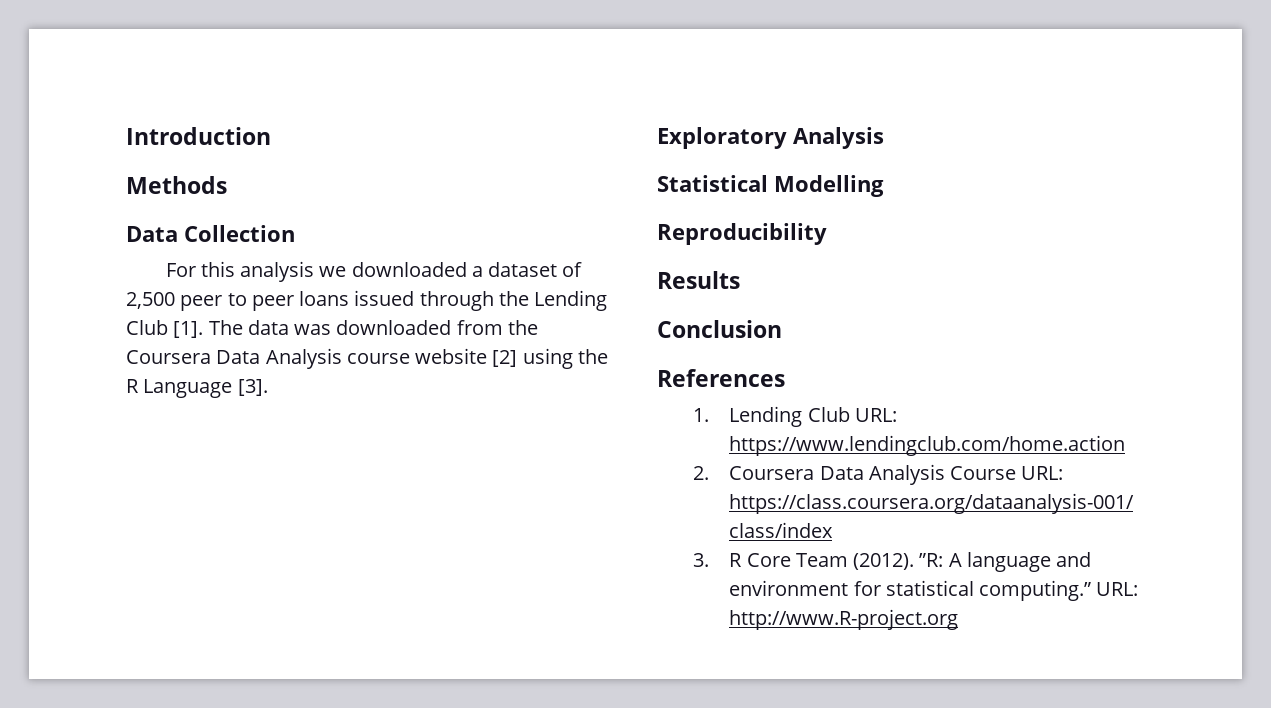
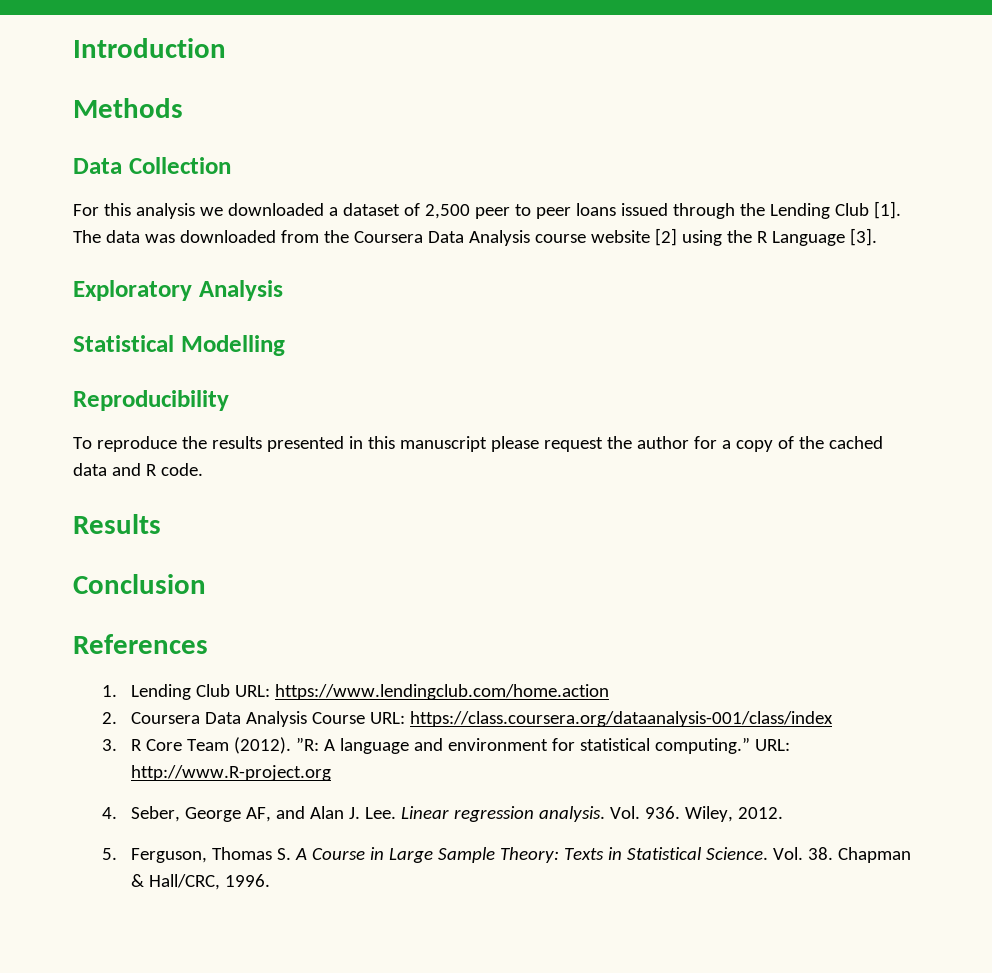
+ To reproduce the results presented in this manuscript please request the author for a copy of the cached data and R code.
+ 4. Seber, George AF, and Alan J. Lee. Linear regression analysis. Vol. 936. Wiley, 2012.
+ 5. Ferguson, Thomas S. A Course in Large Sample Theory: Texts in Statistical Science. Vol. 38. Chapman & Hall/CRC, 1996.

